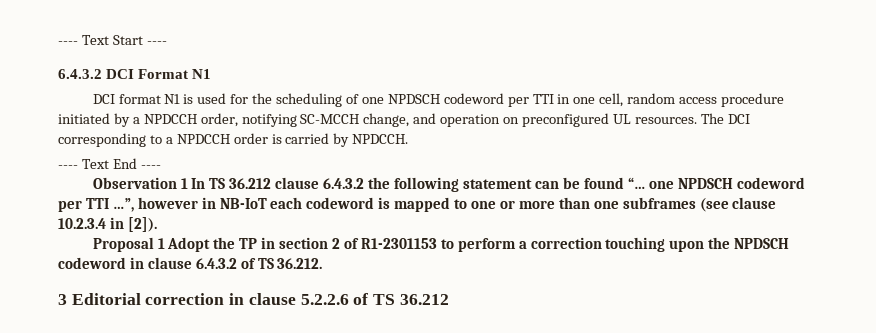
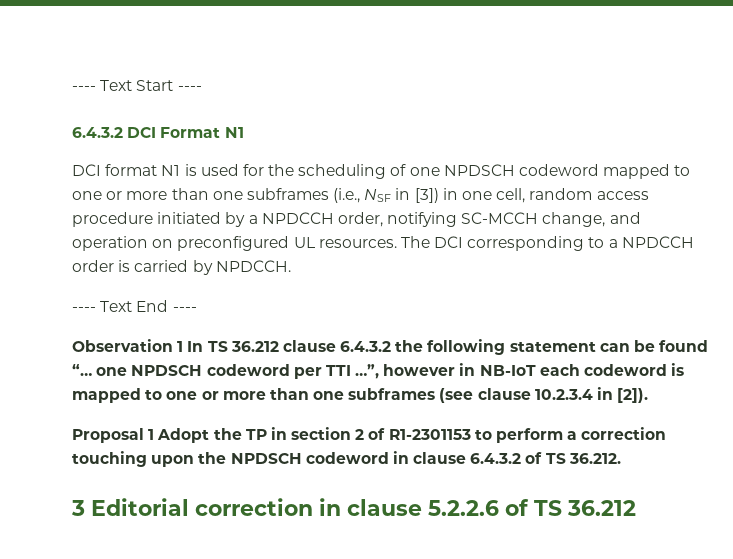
- DCI format N1 is used for the scheduling of one NPDSCH codeword per TTI in one cell, random access procedure initiated by a NPDCCH order, notifying SC-MCCH change, and operation on preconfigured UL resources.
+ DCI format N1 is used for the scheduling of one NPDSCH codeword mapped to one or more than one subframes (i.e., NSF in [3]) in one cell, random access procedure initiated by a NPDCCH order, notifying SC-MCCH change, and operation on preconfigured UL resources.

